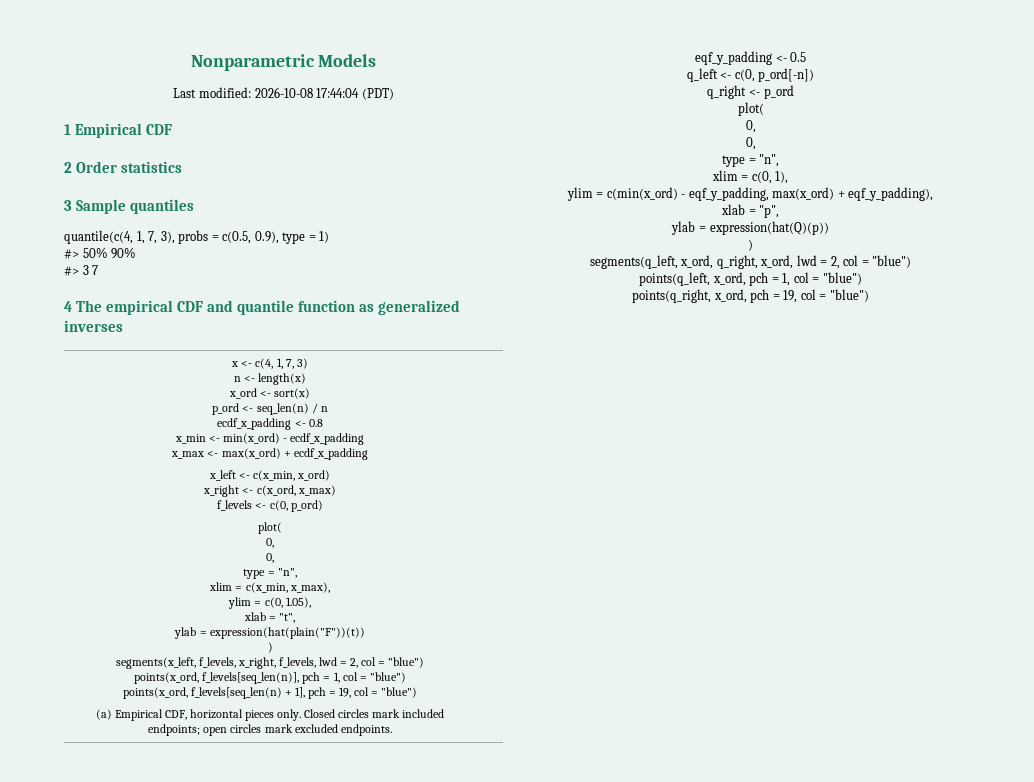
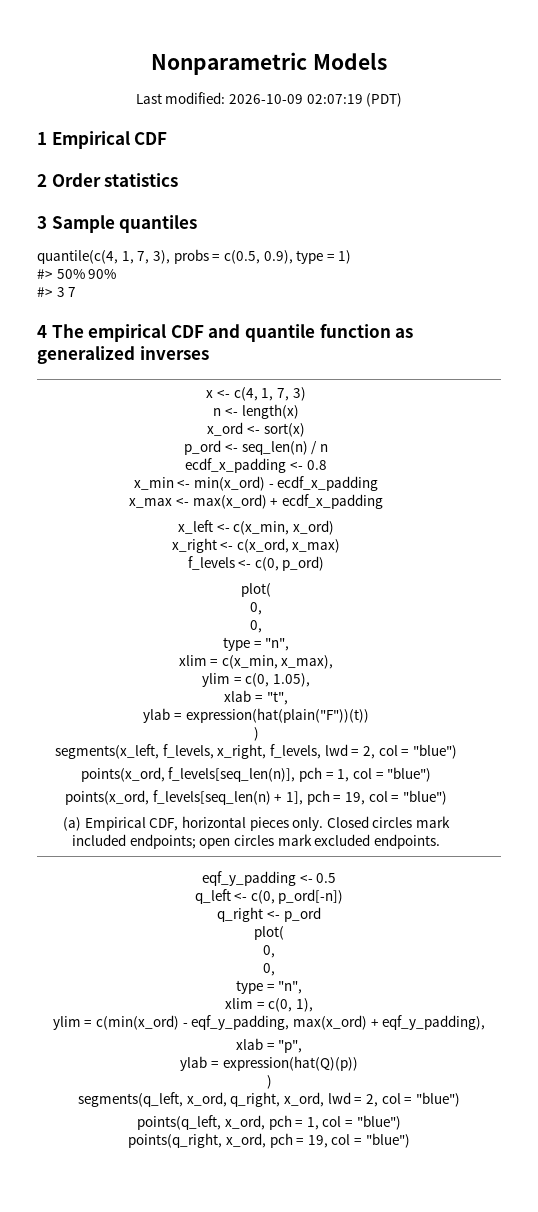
- Last modified: 2026-10-08 17:44:04 (PDT)
+ Last modified: 2026-10-09 02:07:19 (PDT)

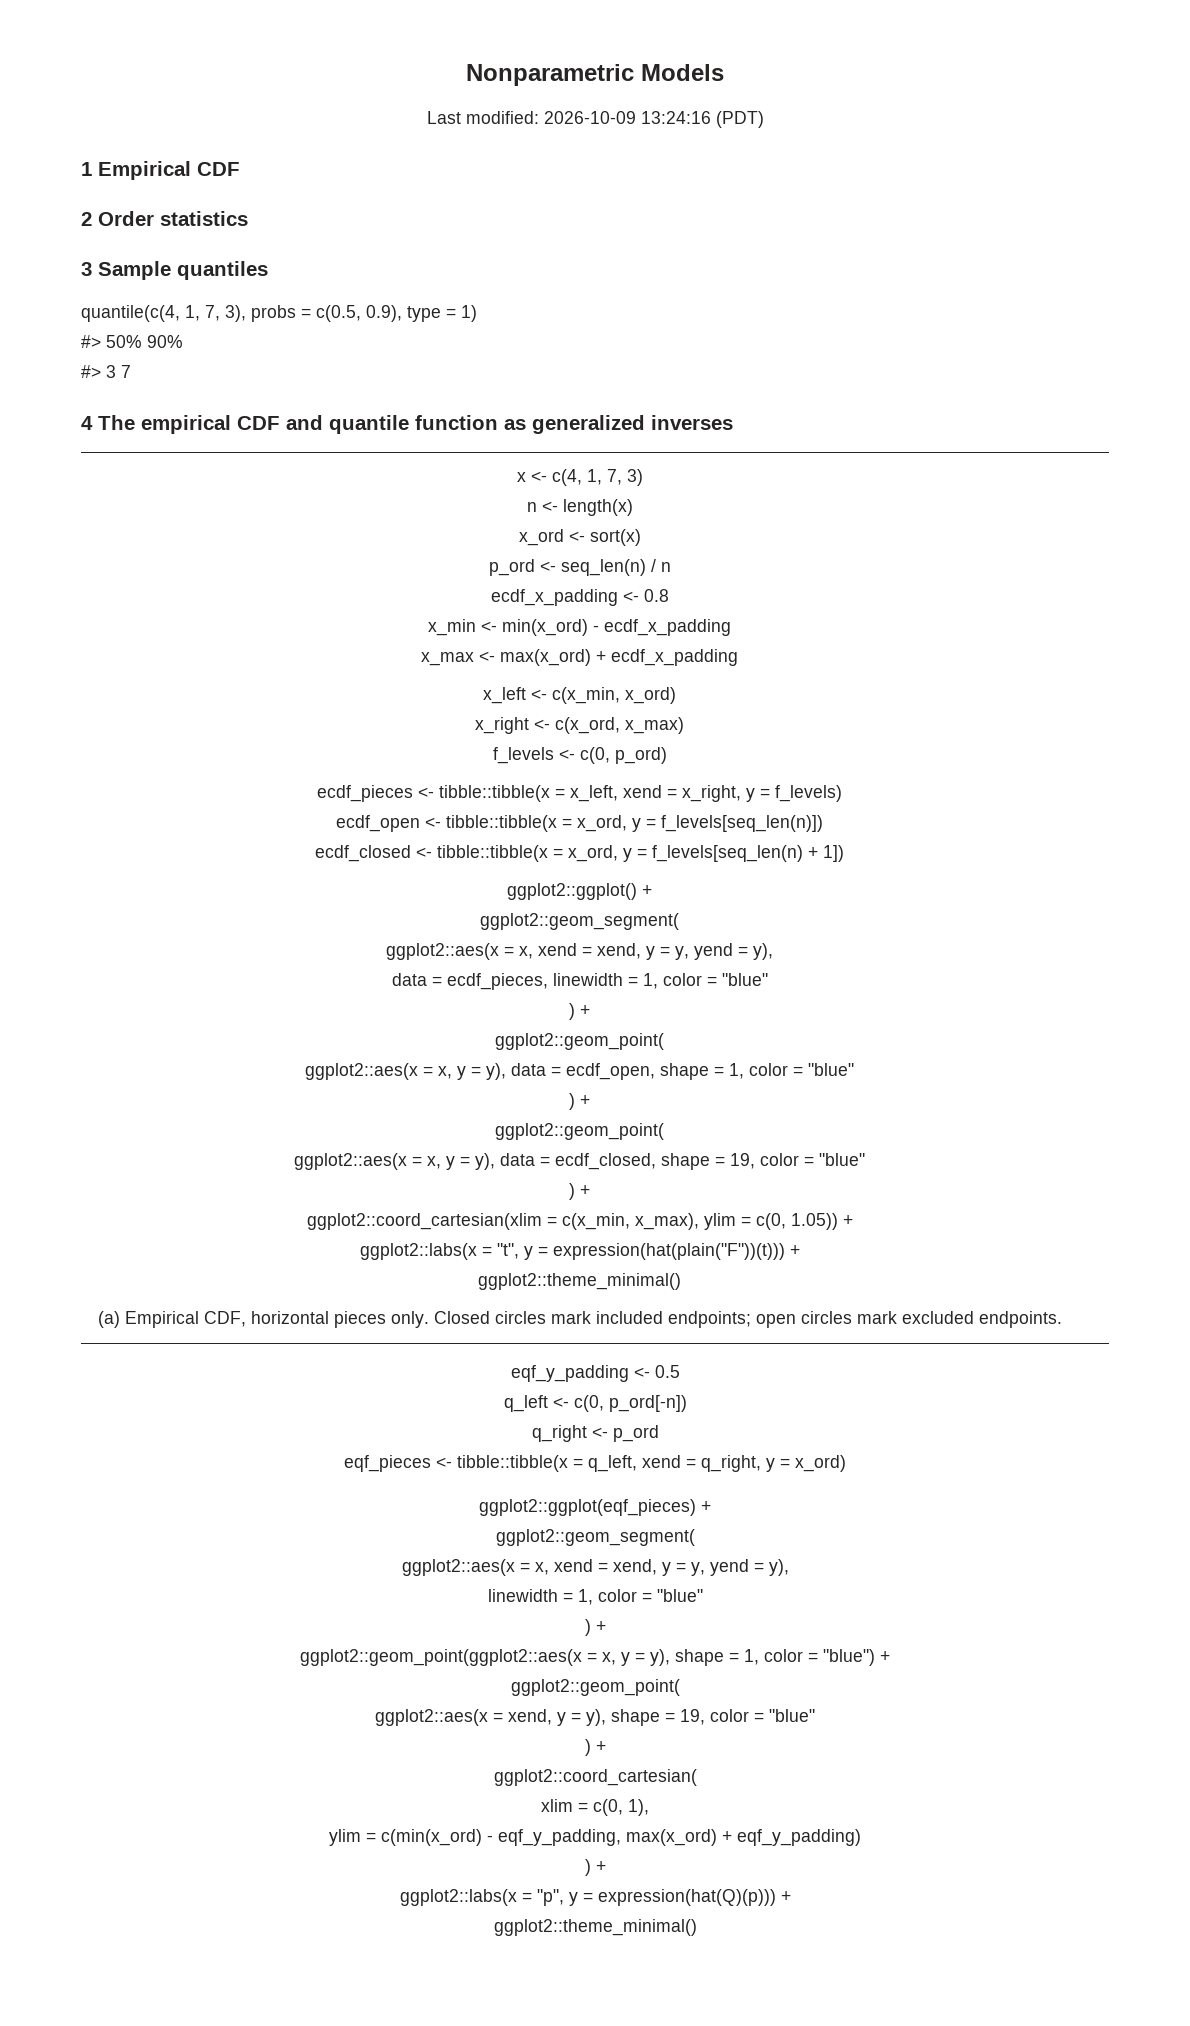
- Last modified: 2026-10-09 02:07:19 (PDT)
+ Last modified: 2026-10-09 13:24:16 (PDT)
  f_levels <- c(0, p_ord)
- plot(
- 0,
- 0,
- type = "n",
- xlim = c(x_min, x_max),
- ylim = c(0, 1.05),
- xlab = "t",
- ylab = expression(hat(plain("F"))(t))
- )
- segments(x_left, f_levels, x_right, f_levels, lwd = 2, col = "blue")
- points(x_ord, f_levels[seq_len(n)], pch = 1, col = "blue")
- points(x_ord, f_levels[seq_len(n) + 1], pch = 19, col = "blue")
+ ecdf_pieces <- tibble::tibble(x = x_left, xend = x_right, y = f_levels)
+ ecdf_open <- tibble::tibble(x = x_ord, y = f_levels[seq_len(n)])
+ ecdf_closed <- tibble::tibble(x = x_ord, y = f_levels[seq_len(n) + 1])
+ ggplot2::ggplot() +
+ ggplot2::geom_segment(
+ ggplot2::aes(x = x, xend = xend, y = y, yend = y),
+ data = ecdf_pieces, linewidth = 1, color = "blue"
+ ) +
+ ggplot2::geom_point(
+ ggplot2::aes(x = x, y = y), data = ecdf_open, shape = 1, color = "blue"
+ ) +
+ ggplot2::geom_point(
+ ggplot2::aes(x = x, y = y), data = ecdf_closed, shape = 19, color = "blue"
+ ) +
+ ggplot2::coord_cartesian(xlim = c(x_min, x_max), ylim = c(0, 1.05)) +
+ ggplot2::labs(x = "t", y = expression(hat(plain("F"))(t))) +
+ ggplot2::theme_minimal()
  q_right <- p_ord
- plot(
- 0,
- 0,
- type = "n",
+ eqf_pieces <- tibble::tibble(x = q_left, xend = q_right, y = x_ord)
+ ggplot2::ggplot(eqf_pieces) +
+ ggplot2::geom_segment(
+ ggplot2::aes(x = x, xend = xend, y = y, yend = y),
+ linewidth = 1, color = "blue"
+ ) +
+ ggplot2::geom_point(ggplot2::aes(x = x, y = y), shape = 1, color = "blue") +
+ ggplot2::geom_point(
+ ggplot2::aes(x = xend, y = y), shape = 19, color = "blue"
+ ) +
+ ggplot2::coord_cartesian(
- ylim = c(min(x_ord) - eqf_y_padding, max(x_ord) + eqf_y_padding),
- xlab = "p",
- ylab = expression(hat(Q)(p))
- )
- segments(q_left, x_ord, q_right, x_ord, lwd = 2, col = "blue")
- points(q_left, x_ord, pch = 1, col = "blue")
- points(q_right, x_ord, pch = 19, col = "blue")
+ ylim = c(min(x_ord) - eqf_y_padding, max(x_ord) + eqf_y_padding)
+ ) +
+ ggplot2::labs(x = "p", y = expression(hat(Q)(p))) +
+ ggplot2::theme_minimal()

